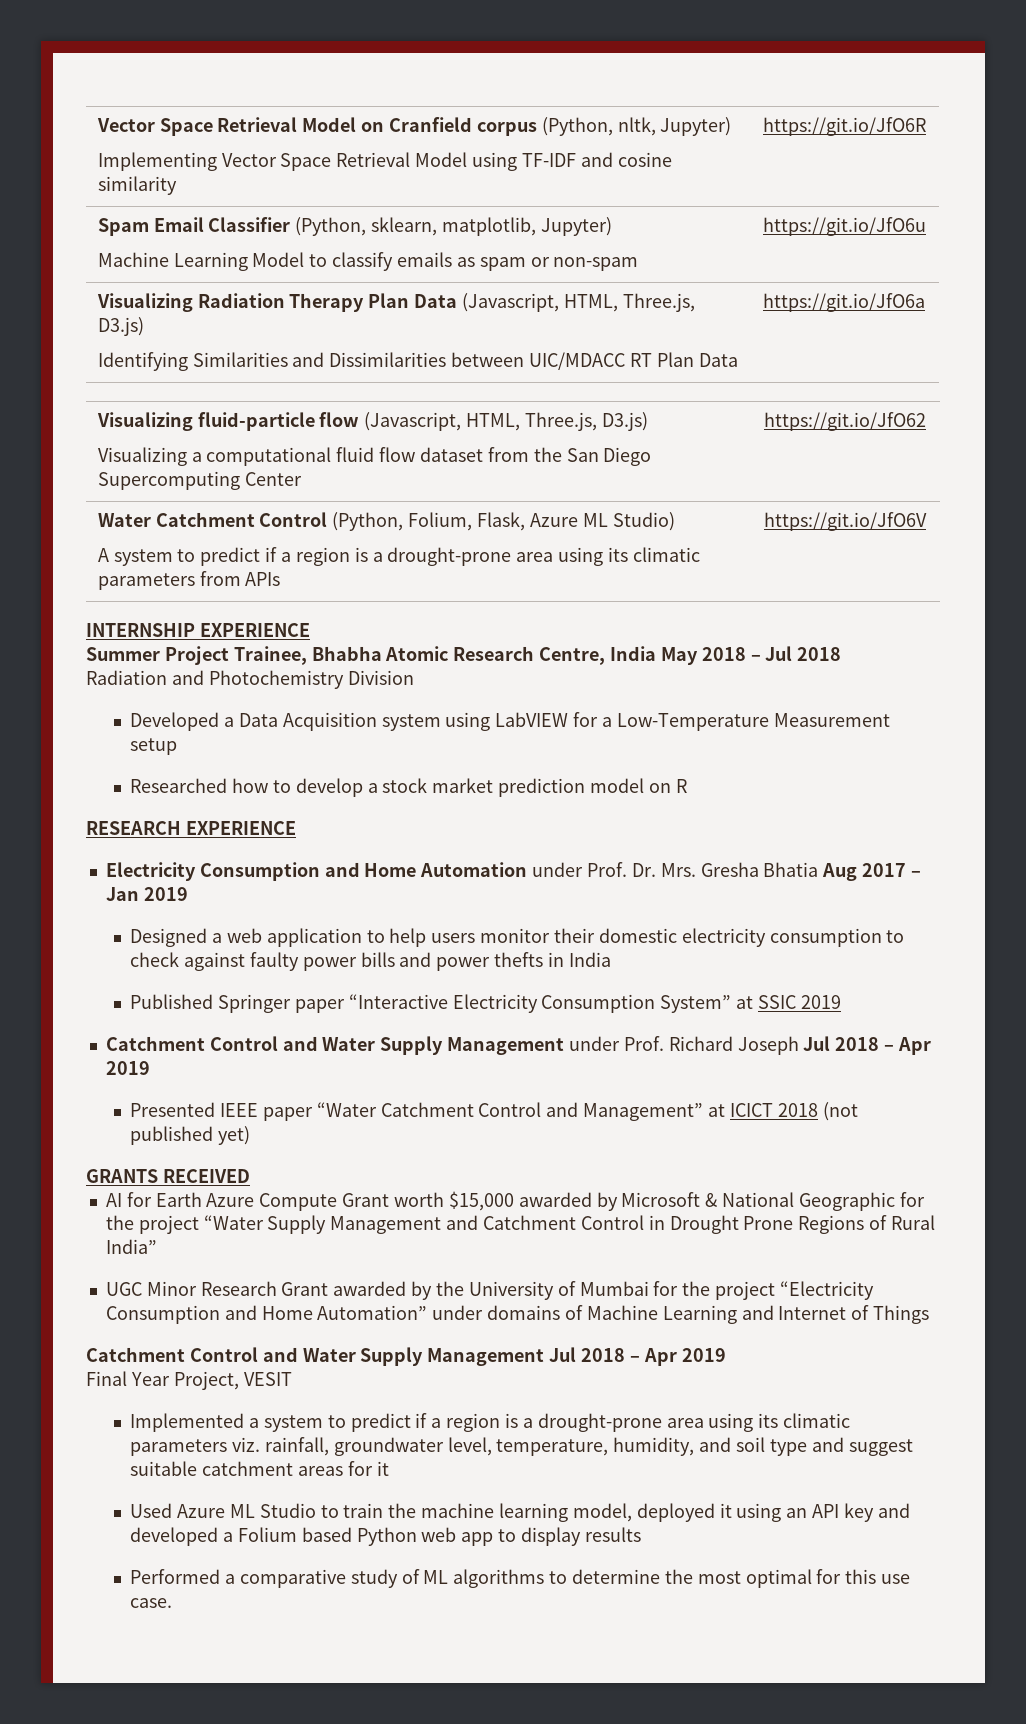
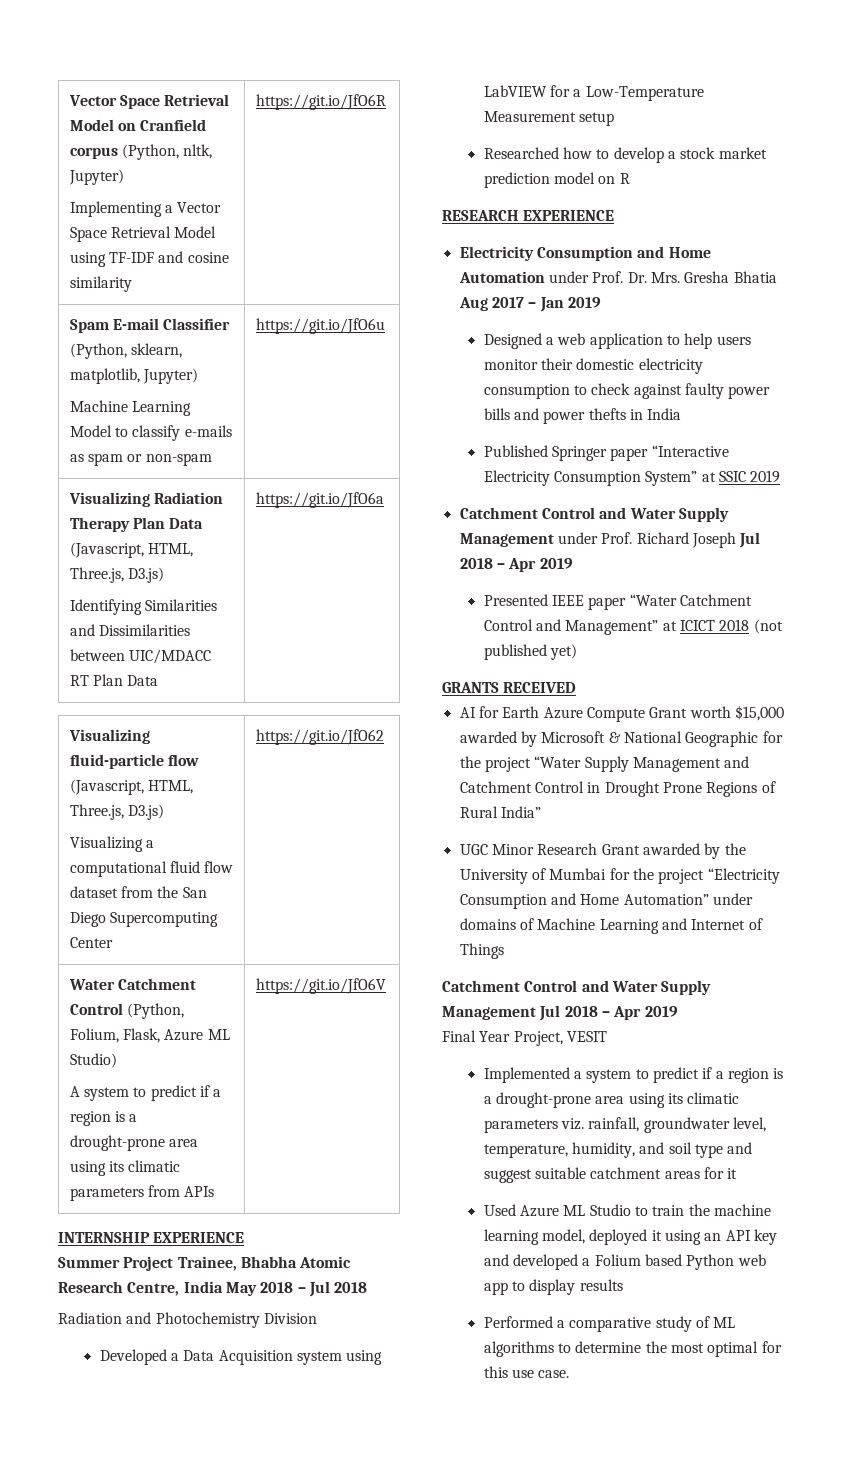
  Vector Space Retrieval Model on Cranfield corpus (Python, nltk, Jupyter)
- Implementing Vector Space Retrieval Model using TF-IDF and cosine similarity | https://git.io/JfO6R
+ Implementing a Vector Space Retrieval Model using TF-IDF and cosine similarity | https://git.io/JfO6R
- Spam Email Classifier (Python, sklearn, matplotlib, Jupyter)
- Machine Learning Model to classify emails as spam or non-spam | https://git.io/JfO6u
+ Spam E-mail Classifier (Python, sklearn, matplotlib, Jupyter)
+ Machine Learning Model to classify e-mails as spam or non-spam | https://git.io/JfO6u

